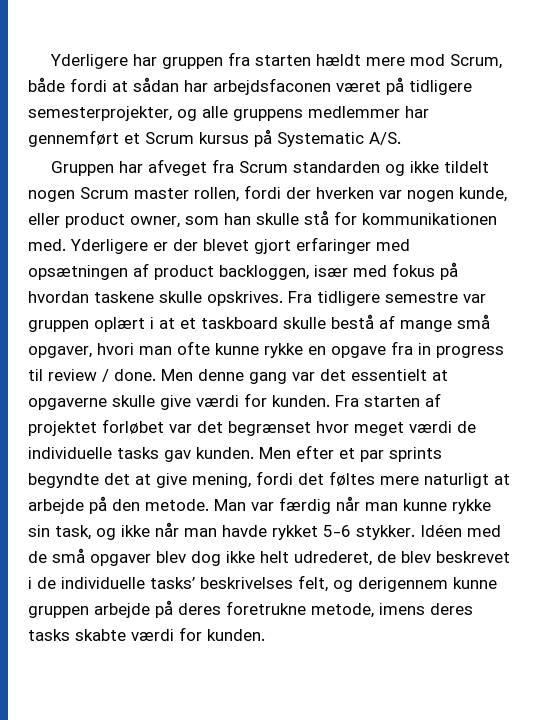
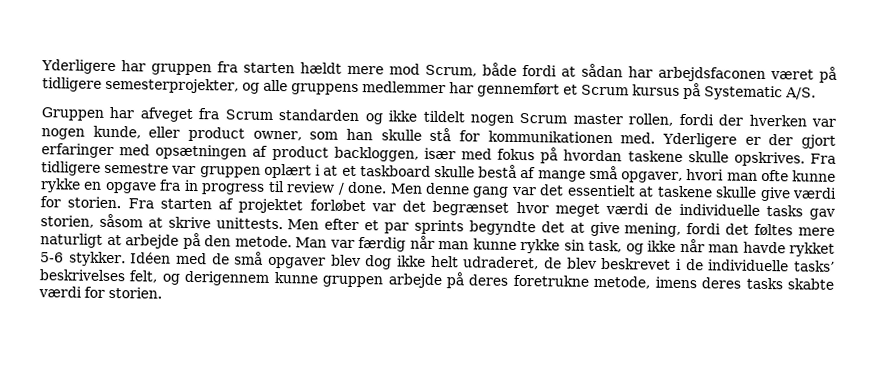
- Yderligere er der blevet gjort erfaringer med opsætningen af product backloggen, især med fokus på hvordan taskene skulle opskrives.
+ Yderligere er der gjort erfaringer med opsætningen af product backloggen, især med fokus på hvordan taskene skulle opskrives.
- Men denne gang var det essentielt at opgaverne skulle give værdi for kunden.
+ Men denne gang var det essentielt at taskene skulle give værdi for storien.
- Fra starten af projektet forløbet var det begrænset hvor meget værdi de individuelle tasks gav kunden.
+ Fra starten af projektet forløbet var det begrænset hvor meget værdi de individuelle tasks gav storien, såsom at skrive unittests.
- Idéen med de små opgaver blev dog ikke helt udrederet, de blev beskrevet i de individuelle tasks’ beskrivelses felt, og derigennem kunne gruppen arbejde på deres foretrukne metode, imens deres tasks skabte værdi for kunden.
+ Idéen med de små opgaver blev dog ikke helt udraderet, de blev beskrevet i de individuelle tasks’ beskrivelses felt, og derigennem kunne gruppen arbejde på deres foretrukne metode, imens deres tasks skabte værdi for storien.

